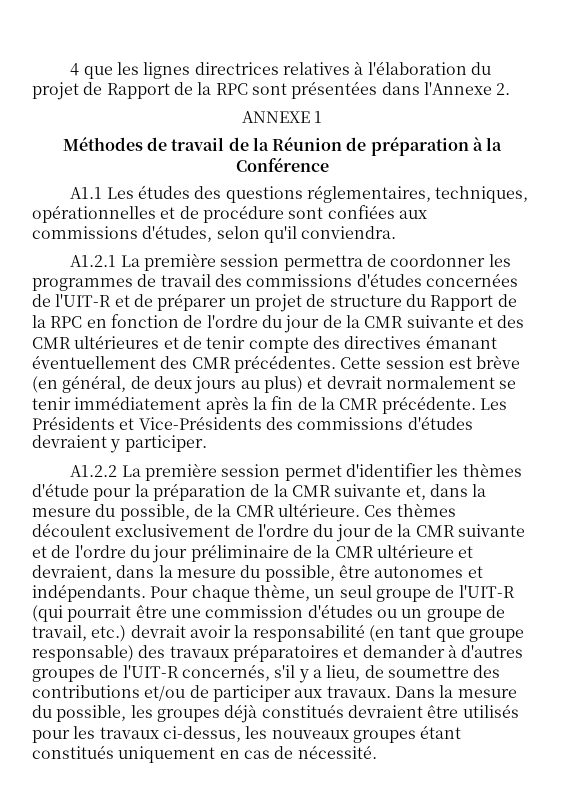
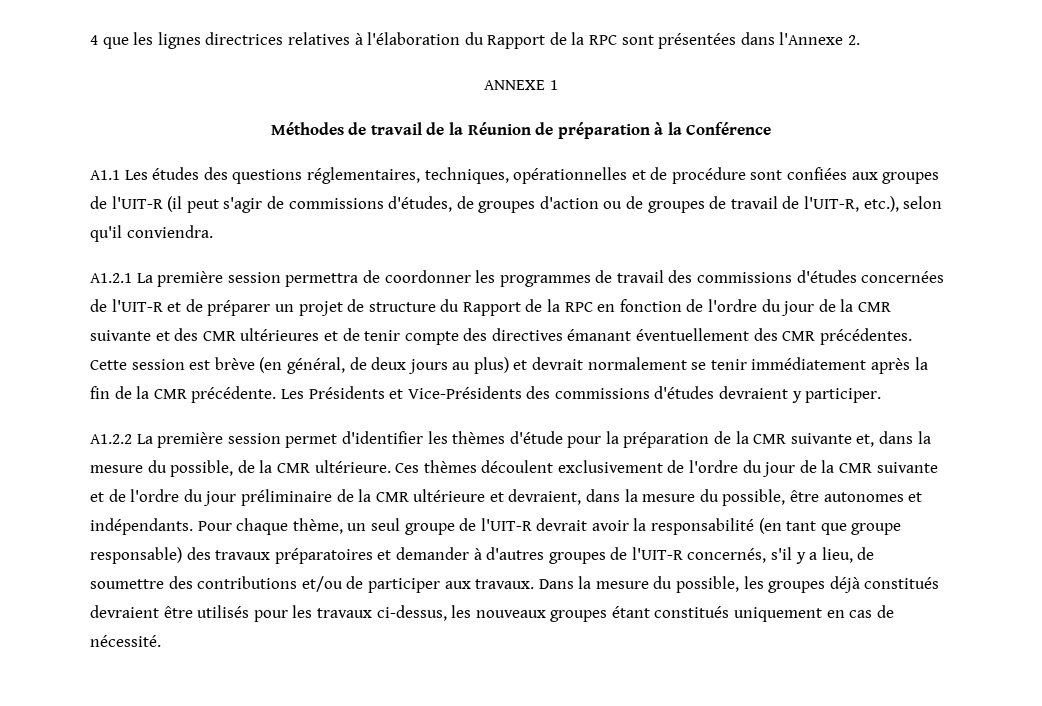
- 4 que les lignes directrices relatives à l'élaboration du projet de Rapport de la RPC sont présentées dans l'Annexe 2.
+ 4 que les lignes directrices relatives à l'élaboration du Rapport de la RPC sont présentées dans l'Annexe 2.
- A1.1 Les études des questions réglementaires, techniques, opérationnelles et de procédure sont confiées aux commissions d'études, selon qu'il conviendra.
+ A1.1 Les études des questions réglementaires, techniques, opérationnelles et de procédure sont confiées aux groupes de l'UIT-R (il peut s'agir de commissions d'études, de groupes d'action ou de groupes de travail de l'UIT-R, etc.), selon qu'il conviendra.
- Pour chaque thème, un seul groupe de l'UIT-R (qui pourrait être une commission d'études ou un groupe de travail, etc.) devrait avoir la responsabilité (en tant que groupe responsable) des travaux préparatoires et demander à d'autres groupes de l'UIT-R concernés, s'il y a lieu, de soumettre des contributions et/ou de participer aux travaux.
+ Pour chaque thème, un seul groupe de l'UIT-R devrait avoir la responsabilité (en tant que groupe responsable) des travaux préparatoires et demander à d'autres groupes de l'UIT-R concernés, s'il y a lieu, de soumettre des contributions et/ou de participer aux travaux.

